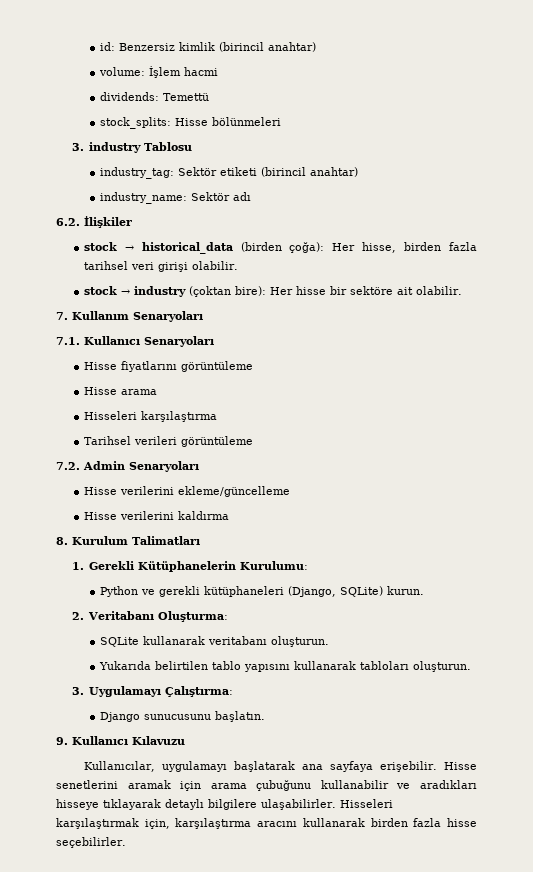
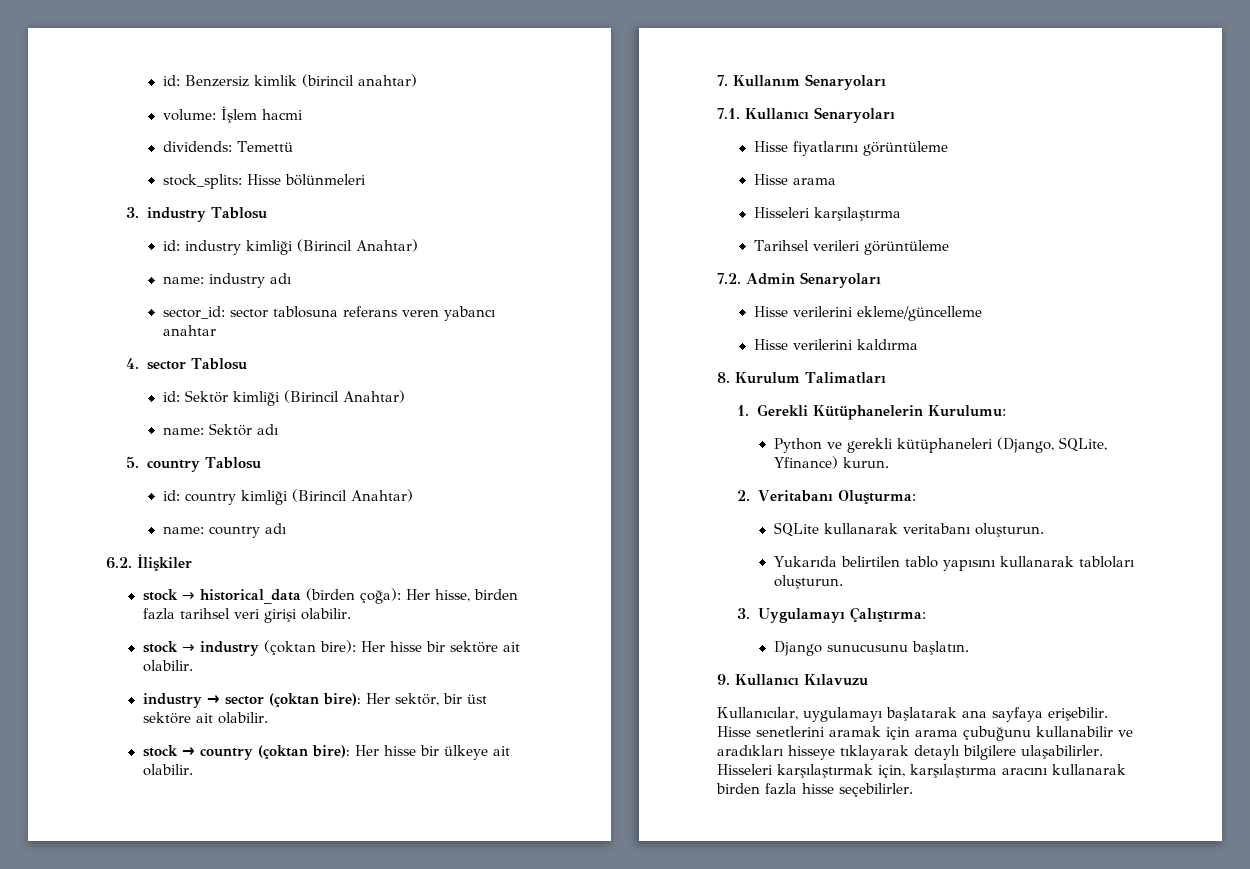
- industry_tag: Sektör etiketi (birincil anahtar)
- industry_name: Sektör adı
+ id: industry kimliği (Birincil Anahtar)
+ name: industry adı
+ sector_id: sector tablosuna referans veren yabancı anahtar
+ 4. sector Tablosu
+ id: Sektör kimliği (Birincil Anahtar)
+ name: Sektör adı
+ 5. country Tablosu
+ id: country kimliği (Birincil Anahtar)
+ name: country adı
+ industry → sector (çoktan bire): Her sektör, bir üst sektöre ait olabilir.
+ stock → country (çoktan bire): Her hisse bir ülkeye ait olabilir.
- Python ve gerekli kütüphaneleri (Django, SQLite) kurun.
+ Python ve gerekli kütüphaneleri (Django, SQLite, Yfinance) kurun.

